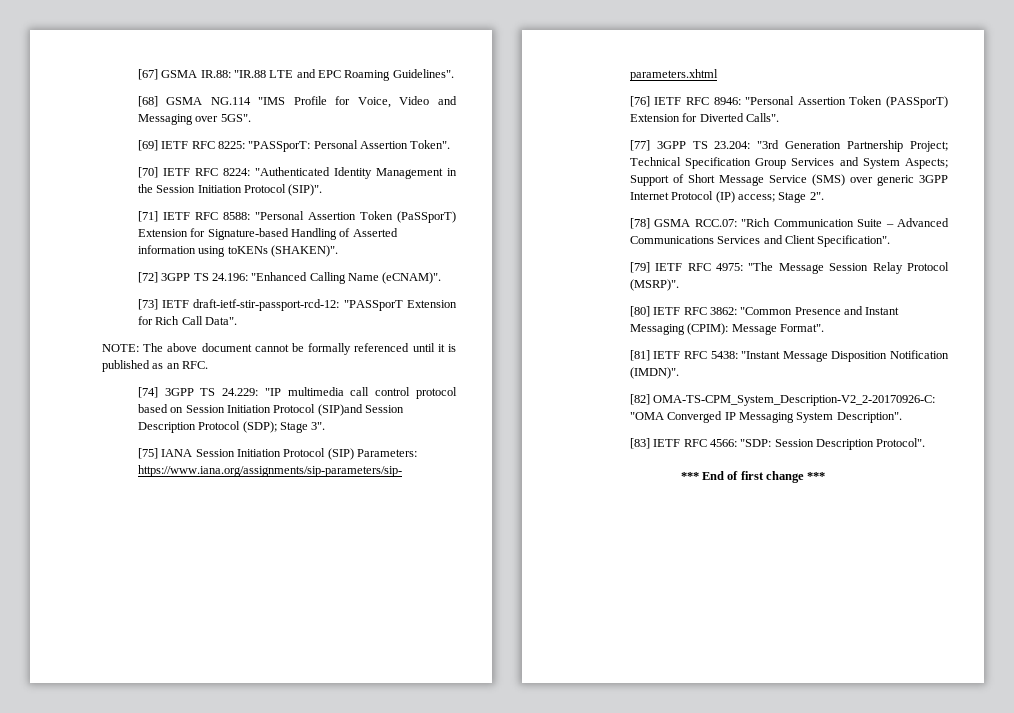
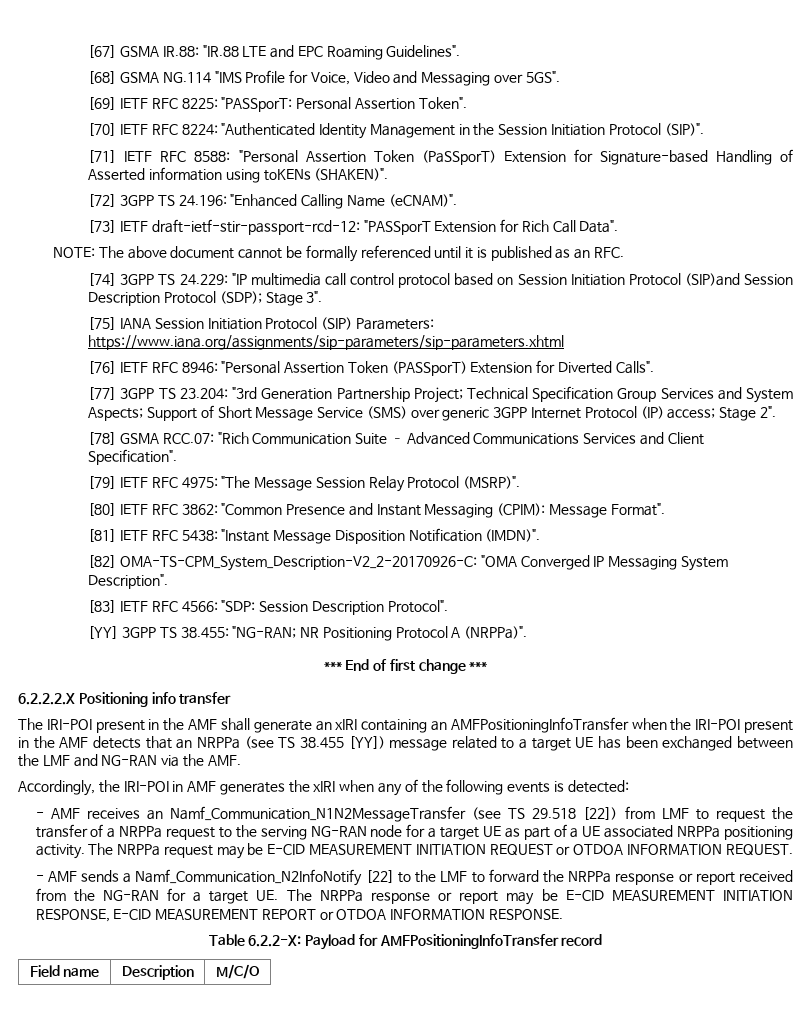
+ [YY] 3GPP TS 38.455: "NG-RAN; NR Positioning Protocol A (NRPPa)".
+ 6.2.2.2.X Positioning info transfer
+ The IRI-POI present in the AMF shall generate an xIRI containing an AMFPositioningInfoTransfer when the IRI-POI present in the AMF detects that an NRPPa (see TS 38.455 [YY]) message related to a target UE has been exchanged between the LMF and NG-RAN via the AMF.
+ Accordingly, the IRI-POI in AMF generates the xIRI when any of the following events is detected:
+ - AMF receives an Namf_Communication_N1N2MessageTransfer (see TS 29.518 [22]) from LMF to request the transfer of a NRPPa request to the serving NG-RAN node for a target UE as part of a UE associated NRPPa positioning activity. The NRPPa request may be E-CID MEASUREMENT INITIATION REQUEST or OTDOA INFORMATION REQUEST.
+ - AMF sends a Namf_Communication_N2InfoNotify [22] to the LMF to forward the NRPPa response or report received from the NG-RAN for a target UE. The NRPPa response or report may be E-CID MEASUREMENT INITIATION RESPONSE, E-CID MEASUREMENT REPORT or OTDOA INFORMATION RESPONSE.
+ Table 6.2.2-X: Payload for AMFPositioningInfoTransfer record
+ Field name | Description | M/C/O

